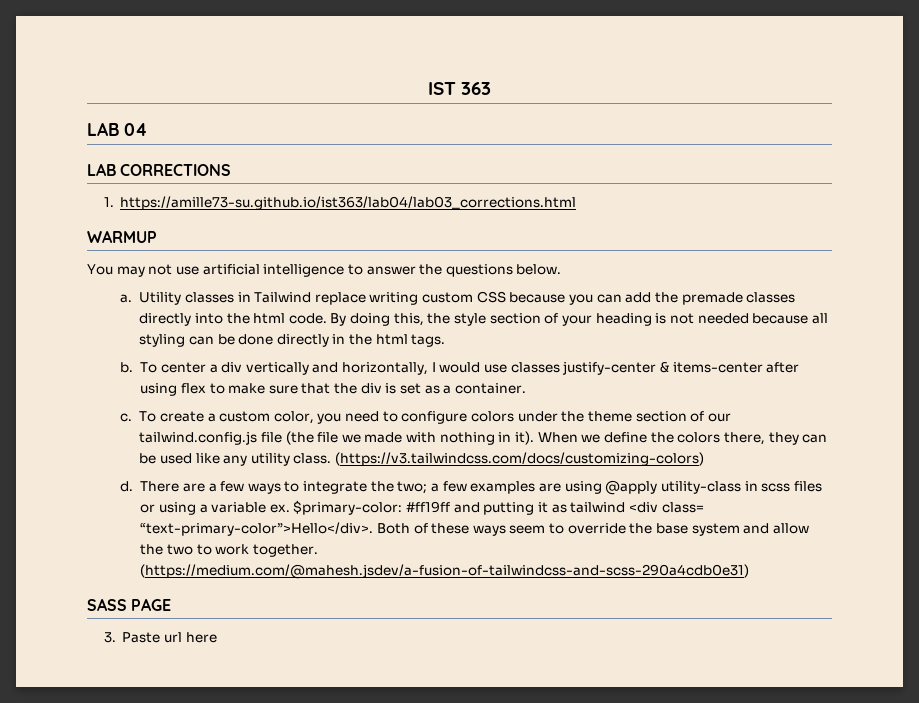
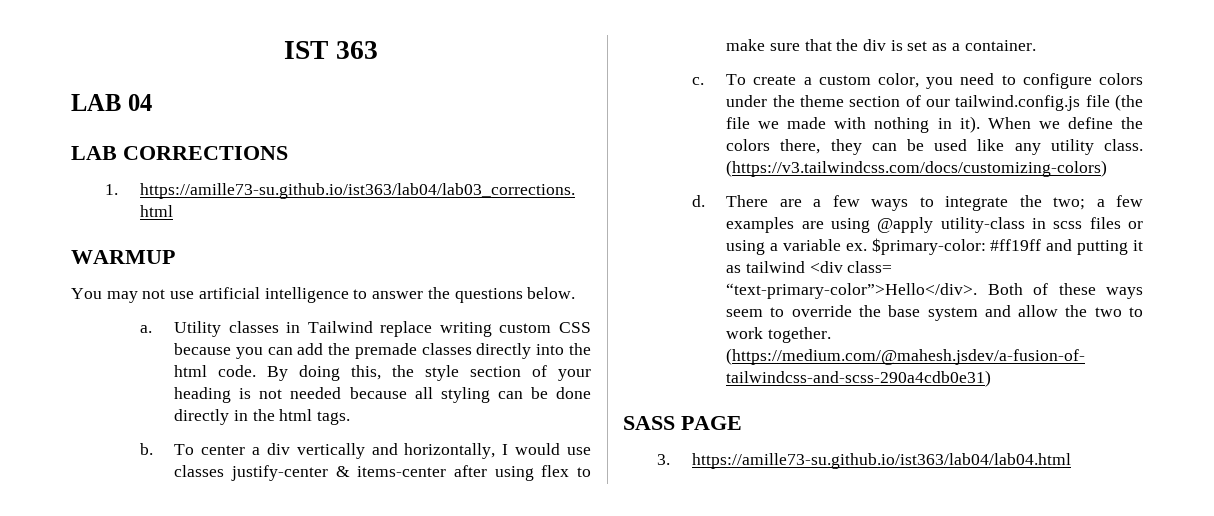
- 3. Paste url here
+ 3. https://amille73-su.github.io/ist363/lab04/lab04.html

